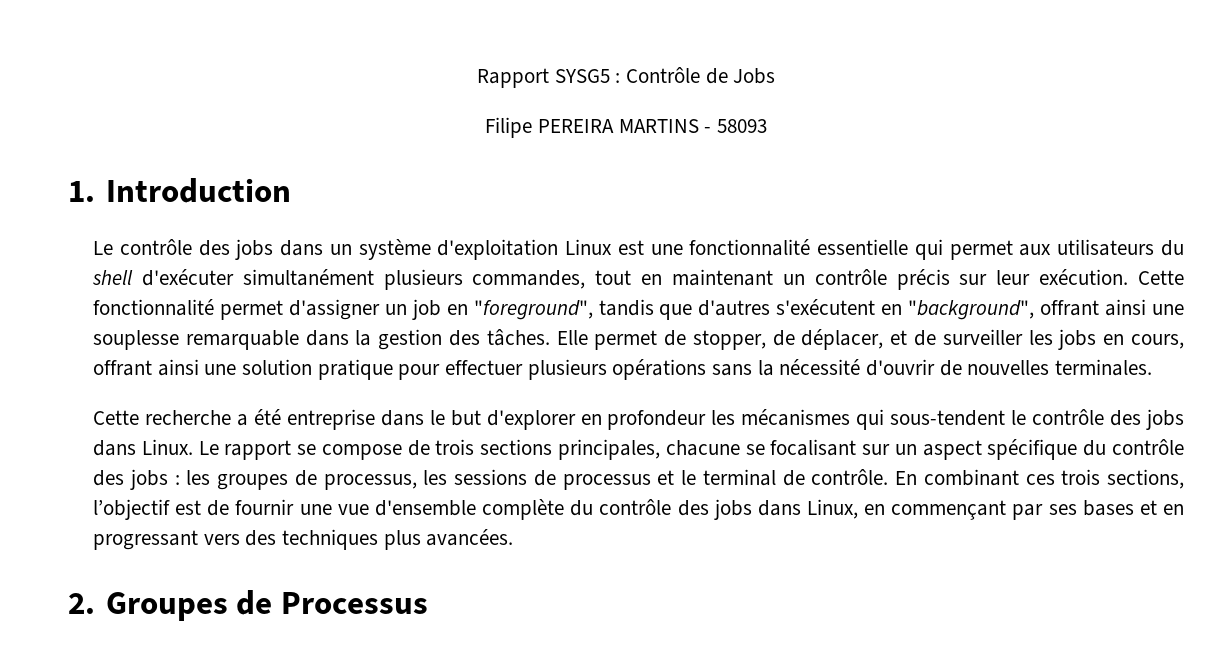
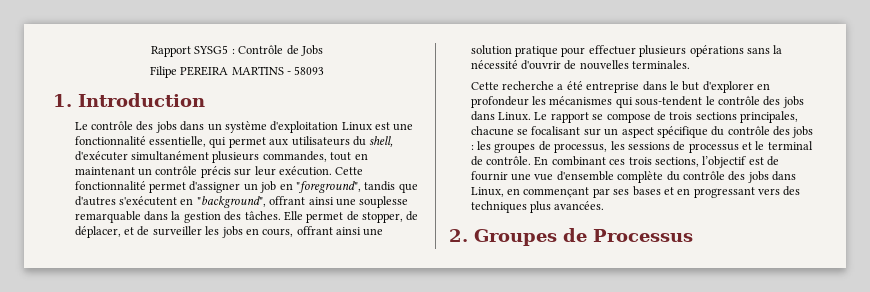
- Le contrôle des jobs dans un système d'exploitation Linux est une fonctionnalité essentielle qui permet aux utilisateurs du shell d'exécuter simultanément plusieurs commandes, tout en maintenant un contrôle précis sur leur exécution.
+ Le contrôle des jobs dans un système d'exploitation Linux est une fonctionnalité essentielle, qui permet aux utilisateurs du shell, d'exécuter simultanément plusieurs commandes, tout en maintenant un contrôle précis sur leur exécution.

